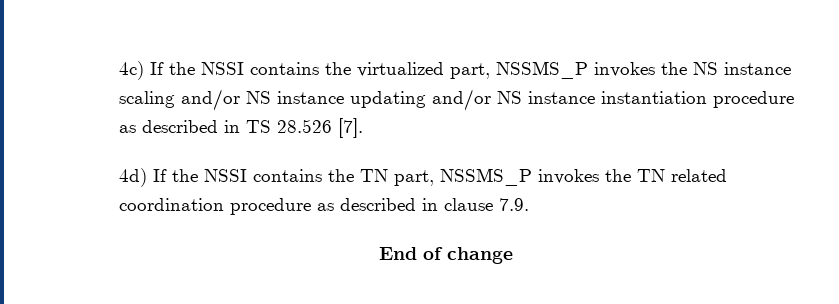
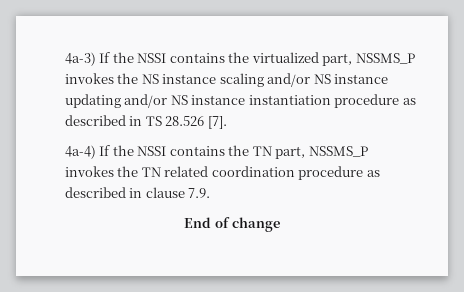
- 4c) If the NSSI contains the virtualized part, NSSMS_P invokes the NS instance scaling and/or NS instance updating and/or NS instance instantiation procedure as described in TS 28.526 [7].
+ 4a-3) If the NSSI contains the virtualized part, NSSMS_P invokes the NS instance scaling and/or NS instance updating and/or NS instance instantiation procedure as described in TS 28.526 [7].
- 4d) If the NSSI contains the TN part, NSSMS_P invokes the TN related coordination procedure as described in clause 7.9.
+ 4a-4) If the NSSI contains the TN part, NSSMS_P invokes the TN related coordination procedure as described in clause 7.9.

